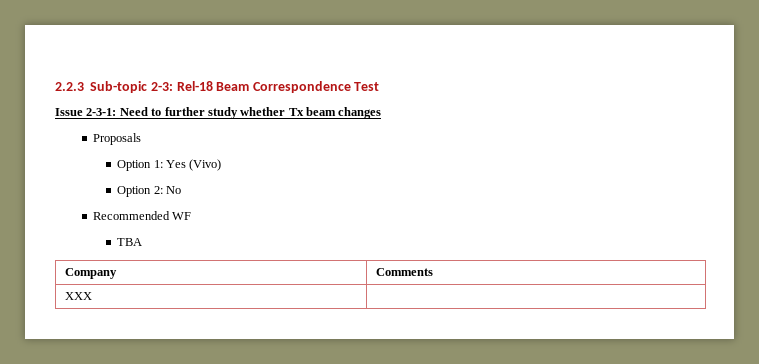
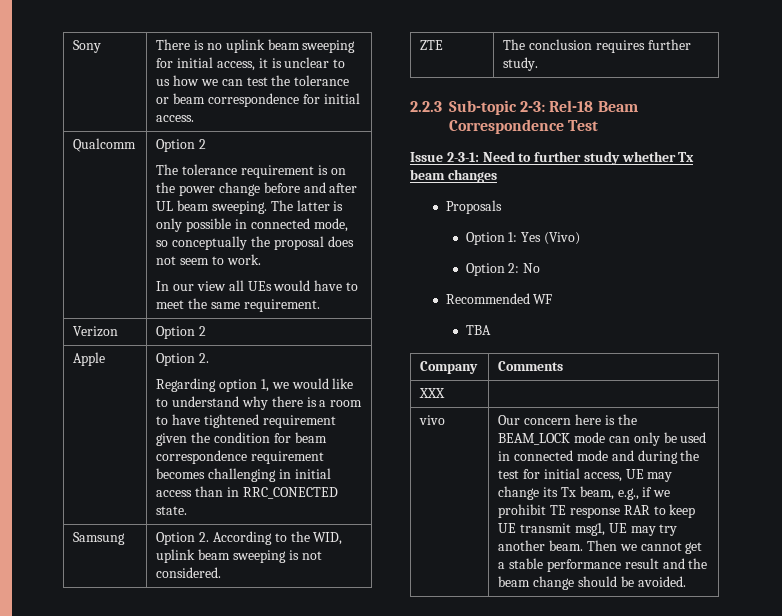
+ Sony | There is no uplink beam sweeping for initial access, it is unclear to us how we can test the tolerance or beam correspondence for initial access.
+ Qualcomm | Option 2
+ The tolerance requirement is on the power change before and after UL beam sweeping. The latter is only possible in connected mode, so conceptually the proposal does not seem to work.
+ In our view all UEs would have to meet the same requirement.
+ Verizon | Option 2
+ Apple | Option 2.
+ Regarding option 1, we would like to understand why there is a room to have tightened requirement given the condition for beam correspondence requirement becomes challenging in initial access than in RRC_CONECTED state.
+ Samsung | Option 2. According to the WID, uplink beam sweeping is not considered.
+ ZTE | The conclusion requires further study.
+ vivo | Our concern here is the BEAM_LOCK mode can only be used in connected mode and during the test for initial access, UE may change its Tx beam, e.g., if we prohibit TE response RAR to keep UE transmit msg1, UE may try another beam. Then we cannot get a stable performance result and the beam change should be avoided.

